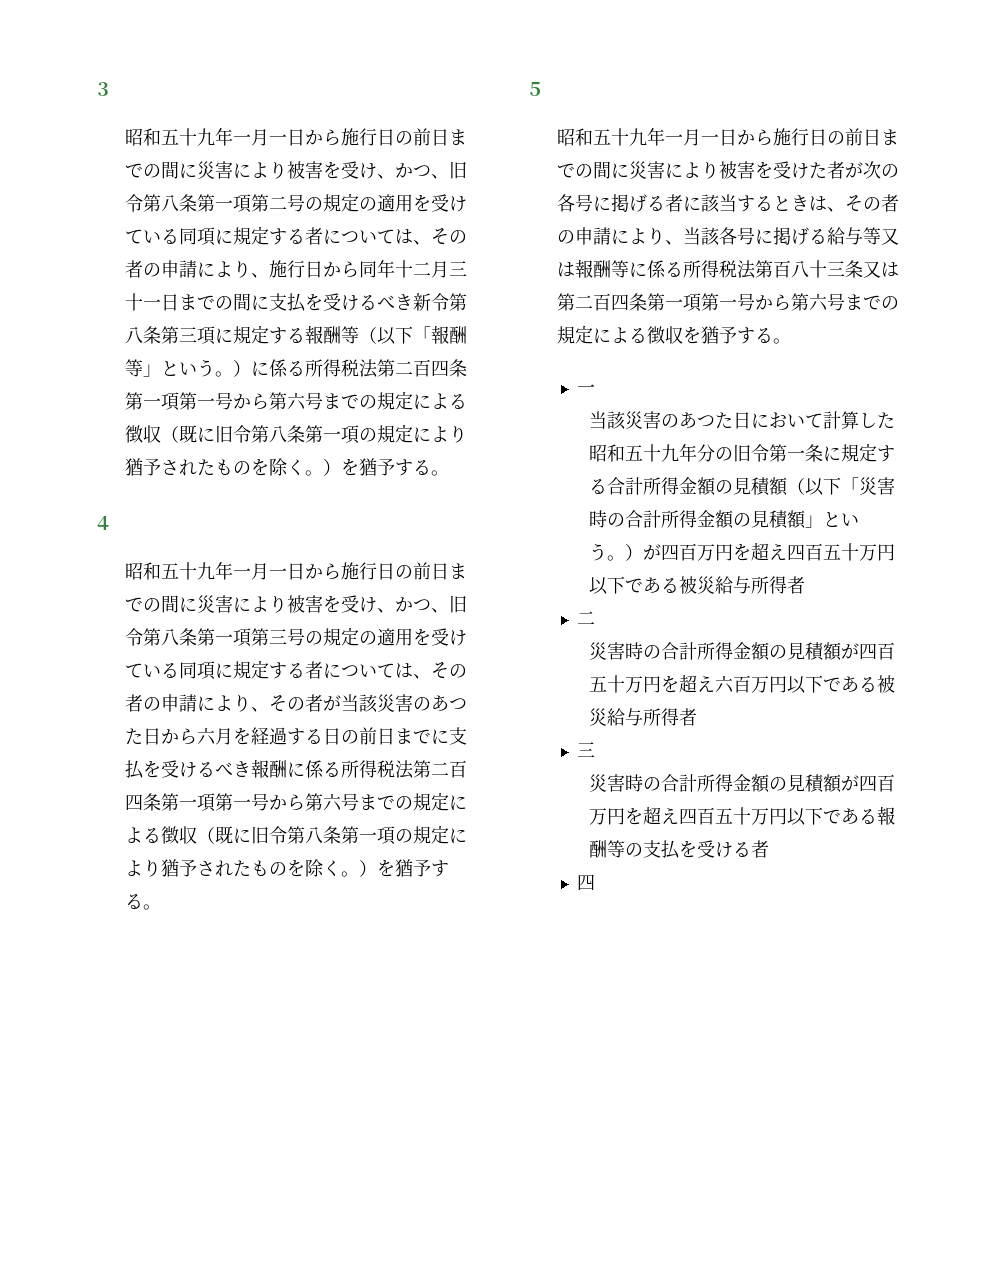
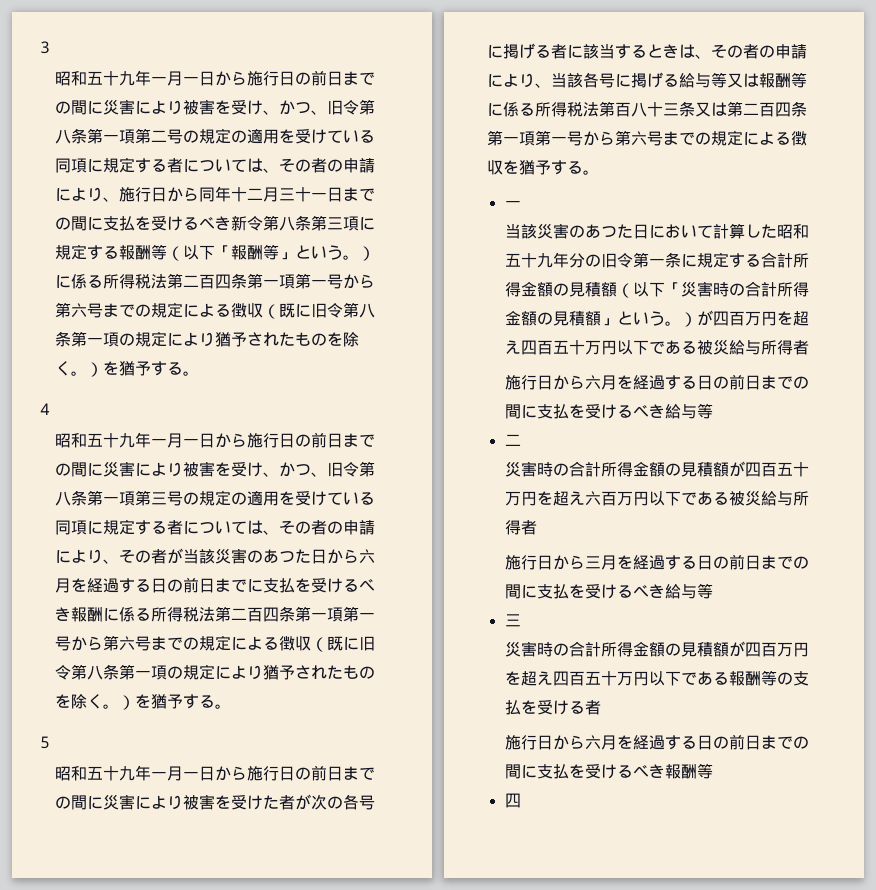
+ 施行日から六月を経過する日の前日までの間に支払を受けるべき給与等
+ 施行日から三月を経過する日の前日までの間に支払を受けるべき給与等
+ 施行日から六月を経過する日の前日までの間に支払を受けるべき報酬等

